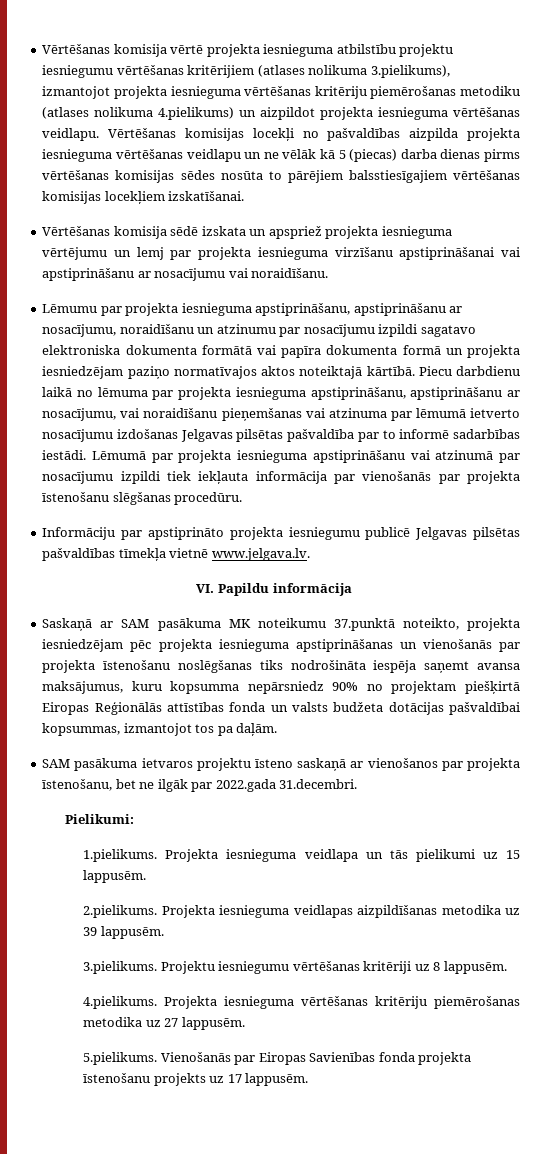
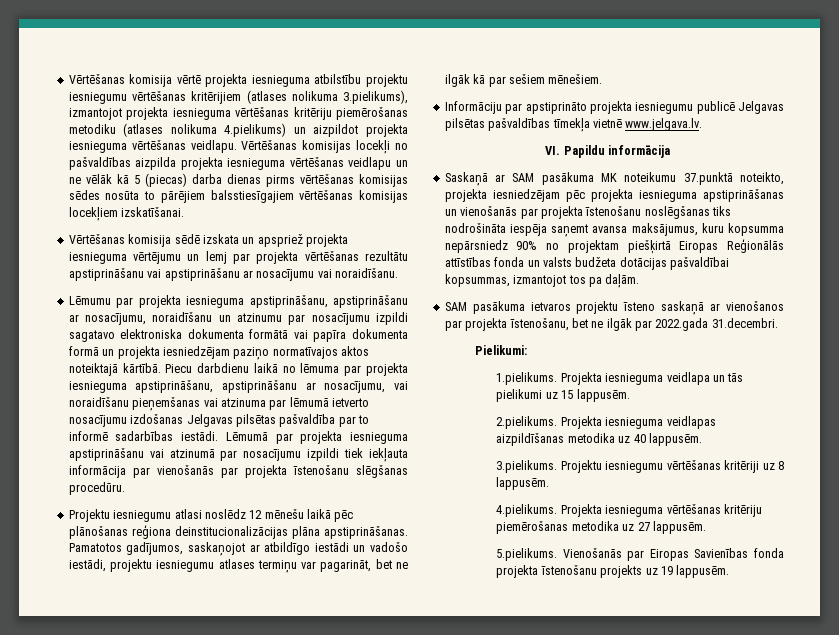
- Vērtēšanas komisija sēdē izskata un apspriež projekta iesnieguma vērtējumu un lemj par projekta iesnieguma virzīšanu apstiprināšanai vai apstiprināšanu ar nosacījumu vai noraidīšanu.
+ Vērtēšanas komisija sēdē izskata un apspriež projekta iesnieguma vērtējumu un lemj par projekta vērtēšanas rezultātu apstiprināšanu vai apstiprināšanu ar nosacījumu vai noraidīšanu.
+ Projektu iesniegumu atlasi noslēdz 12 mēnešu laikā pēc plānošanas reģiona deinstitucionalizācijas plāna apstiprināšanas. Pamatotos gadījumos, saskaņojot ar atbildīgo iestādi un vadošo iestādi, projektu iesniegumu atlases termiņu var pagarināt, bet ne ilgāk kā par sešiem mēnešiem.
- 2.pielikums. Projekta iesnieguma veidlapas aizpildīšanas metodika uz 39 lappusēm.
+ 2.pielikums. Projekta iesnieguma veidlapas aizpildīšanas metodika uz 40 lappusēm.
- 5.pielikums. Vienošanās par Eiropas Savienības fonda projekta īstenošanu projekts uz 17 lappusēm.
+ 5.pielikums. Vienošanās par Eiropas Savienības fonda projekta īstenošanu projekts uz 19 lappusēm.

